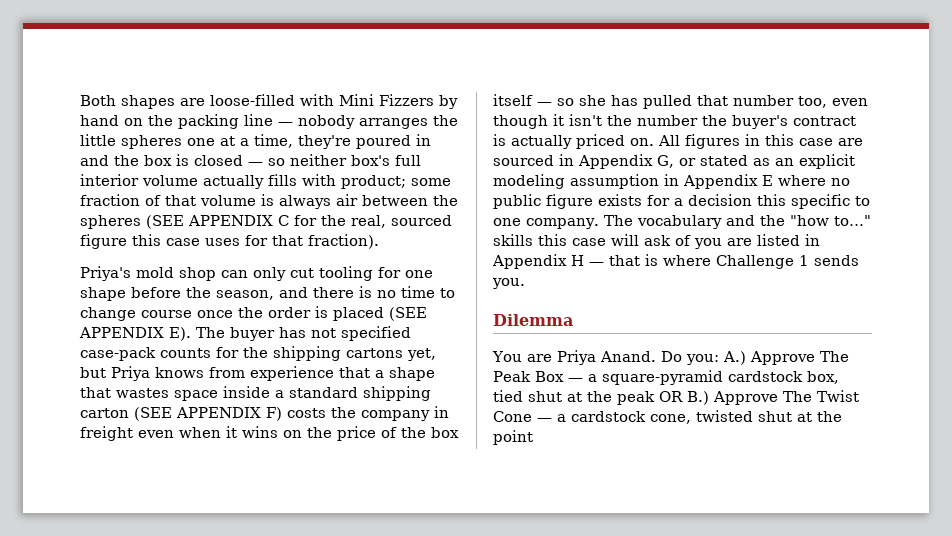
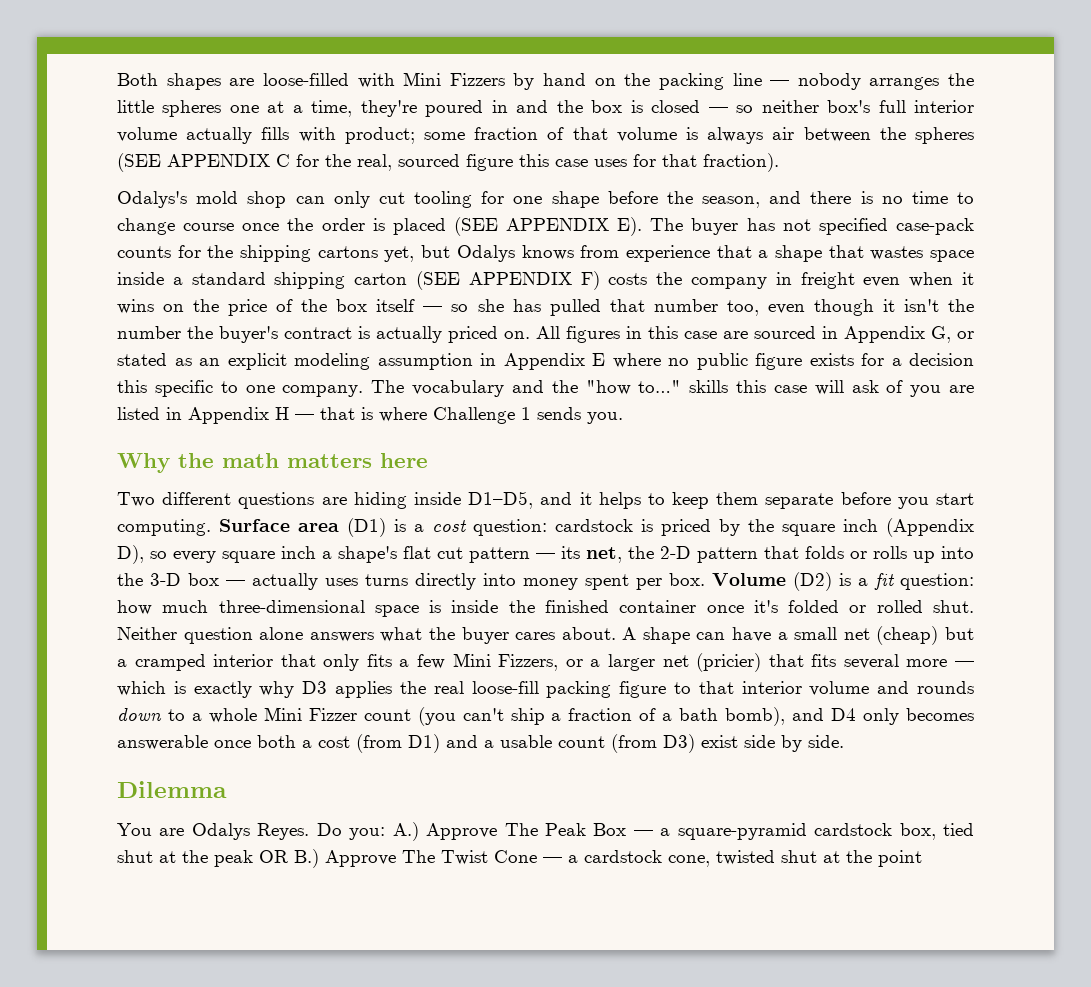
- Priya's mold shop can only cut tooling for one shape before the season, and there is no time to change course once the order is placed (SEE APPENDIX E). The buyer has not specified case-pack counts for the shipping cartons yet, but Priya knows from experience that a shape that wastes space inside a standard shipping carton (SEE APPENDIX F) costs the company in freight even when it wins on the price of the box itself — so she has pulled that number too, even though it isn't the number the buyer's contract is actually priced on.
+ Odalys's mold shop can only cut tooling for one shape before the season, and there is no time to change course once the order is placed (SEE APPENDIX E). The buyer has not specified case-pack counts for the shipping cartons yet, but Odalys knows from experience that a shape that wastes space inside a standard shipping carton (SEE APPENDIX F) costs the company in freight even when it wins on the price of the box itself — so she has pulled that number too, even though it isn't the number the buyer's contract is actually priced on.
+ Why the math matters here
+ Two different questions are hiding inside D1–D5, and it helps to keep them separate before you start computing. Surface area (D1) is a cost question: cardstock is priced by the square inch (Appendix D), so every square inch a shape's flat cut pattern — its net, the 2-D pattern that folds or rolls up into the 3-D box — actually uses turns directly into money spent per box. Volume (D2) is a fit question: how much three-dimensional space is inside the finished container once it's folded or rolled shut. Neither question alone answers what the buyer cares about. A shape can have a small net (cheap) but a cramped interior that only fits a few Mini Fizzers, or a larger net (pricier) that fits several more — which is exactly why D3 applies the real loose-fill packing figure to that interior volume and rounds down to a whole Mini Fizzer count (you can't ship a fraction of a bath bomb), and D4 only becomes answerable once both a cost (from D1) and a usable count (from D3) exist side by side.
- You are Priya Anand.
+ You are Odalys Reyes.

